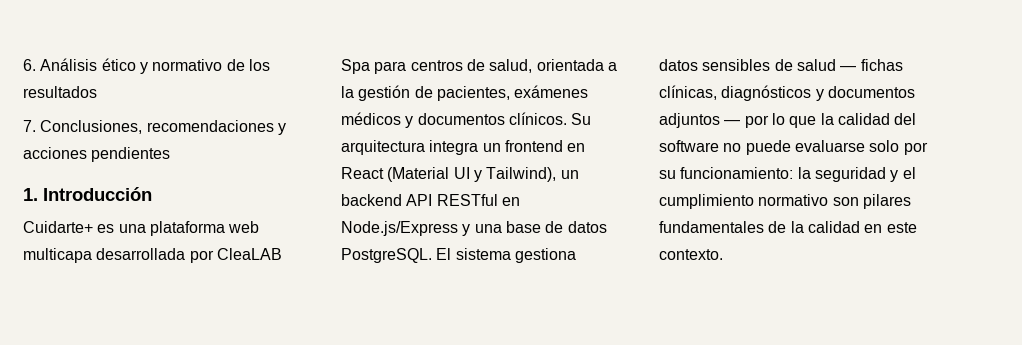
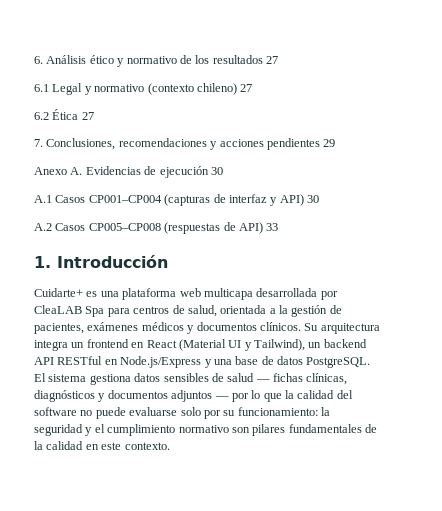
- 6. Análisis ético y normativo de los resultados
+ 6. Análisis ético y normativo de los resultados 27
+ 6.1 Legal y normativo (contexto chileno) 27
+ 6.2 Ética 27
- 7. Conclusiones, recomendaciones y acciones pendientes
+ 7. Conclusiones, recomendaciones y acciones pendientes 29
+ Anexo A. Evidencias de ejecución 30
+ A.1 Casos CP001–CP004 (capturas de interfaz y API) 30
+ A.2 Casos CP005–CP008 (respuestas de API) 33

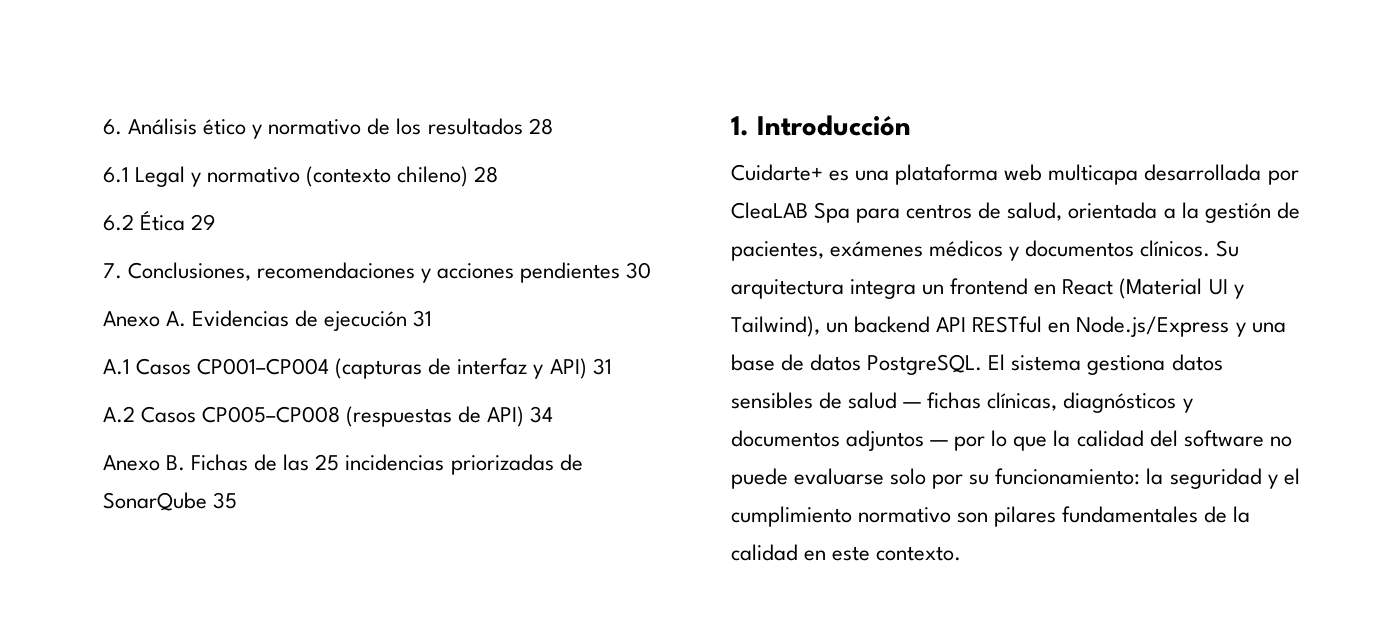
- 6. Análisis ético y normativo de los resultados 27
+ 6. Análisis ético y normativo de los resultados 28
- 6.1 Legal y normativo (contexto chileno) 27
+ 6.1 Legal y normativo (contexto chileno) 28
- 6.2 Ética 27
+ 6.2 Ética 29
- 7. Conclusiones, recomendaciones y acciones pendientes 29
+ 7. Conclusiones, recomendaciones y acciones pendientes 30
- Anexo A. Evidencias de ejecución 30
+ Anexo A. Evidencias de ejecución 31
- A.1 Casos CP001–CP004 (capturas de interfaz y API) 30
+ A.1 Casos CP001–CP004 (capturas de interfaz y API) 31
- A.2 Casos CP005–CP008 (respuestas de API) 33
+ A.2 Casos CP005–CP008 (respuestas de API) 34
+ Anexo B. Fichas de las 25 incidencias priorizadas de SonarQube 35

